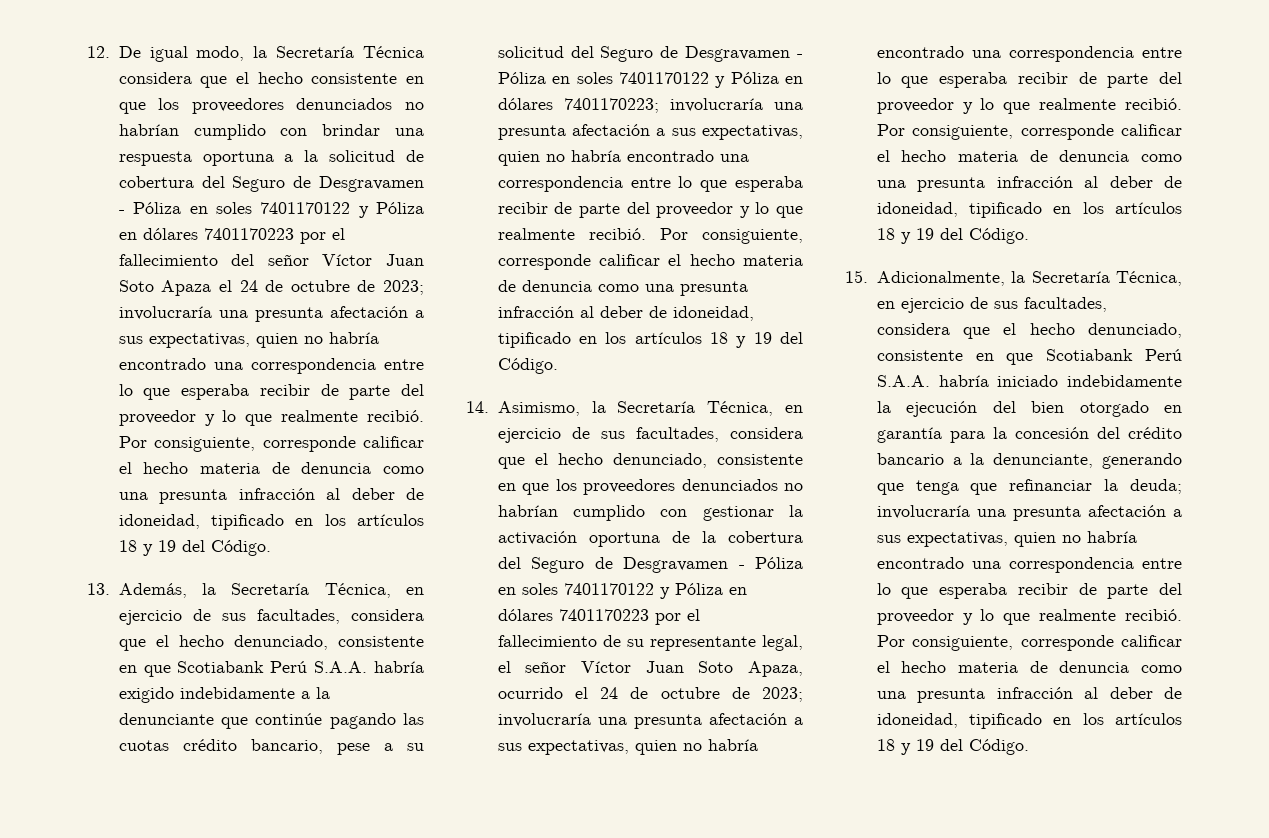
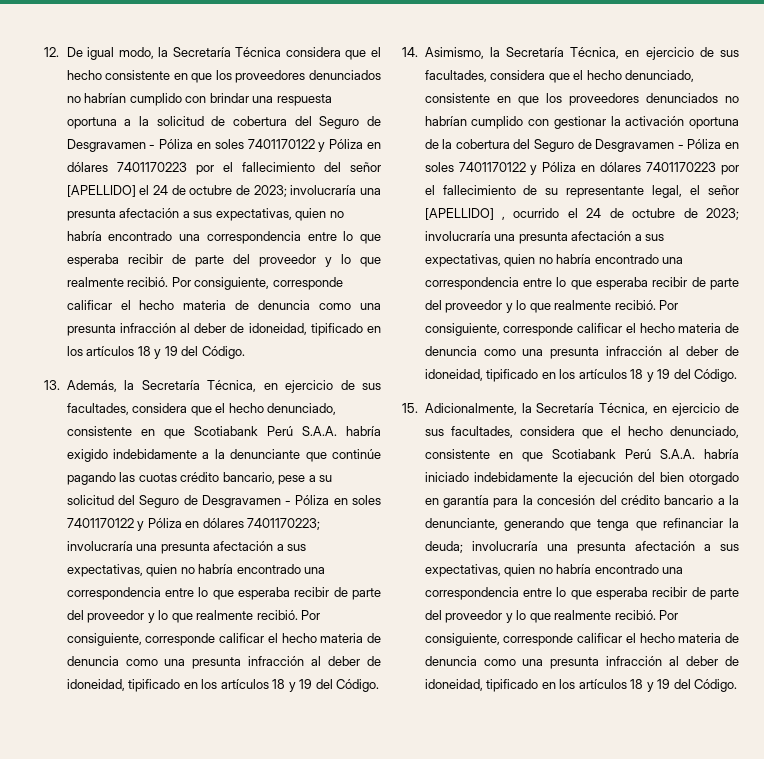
- 12. De igual modo, la Secretaría Técnica considera que el hecho consistente en que los proveedores denunciados no habrían cumplido con brindar una respuesta oportuna a la solicitud de cobertura del Seguro de Desgravamen - Póliza en soles 7401170122 y Póliza en dólares 7401170223 por el fallecimiento del señor Víctor Juan Soto Apaza el 24 de octubre de 2023;
+ 12. De igual modo, la Secretaría Técnica considera que el hecho consistente en que los proveedores denunciados no habrían cumplido con brindar una respuesta oportuna a la solicitud de cobertura del Seguro de Desgravamen - Póliza en soles 7401170122 y Póliza en dólares 7401170223 por el fallecimiento del señor [APELLIDO] el 24 de octubre de 2023;
- 14. Asimismo, la Secretaría Técnica, en ejercicio de sus facultades, considera que el hecho denunciado, consistente en que los proveedores denunciados no habrían cumplido con gestionar la activación oportuna de la cobertura del Seguro de Desgravamen - Póliza en soles 7401170122 y Póliza en dólares 7401170223 por el fallecimiento de su representante legal, el señor Víctor Juan Soto Apaza, ocurrido el 24 de octubre de 2023;
+ 14. Asimismo, la Secretaría Técnica, en ejercicio de sus facultades, considera que el hecho denunciado, consistente en que los proveedores denunciados no habrían cumplido con gestionar la activación oportuna de la cobertura del Seguro de Desgravamen - Póliza en soles 7401170122 y Póliza en dólares 7401170223 por el fallecimiento de su representante legal, el señor [APELLIDO] , ocurrido el 24 de octubre de 2023;

